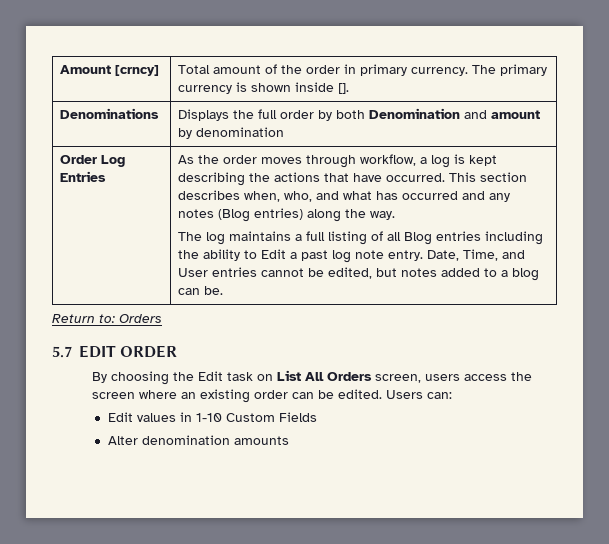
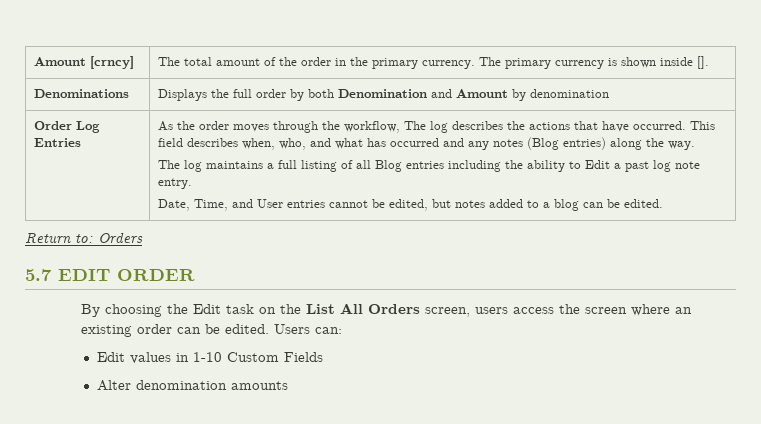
- Amount [crncy] | Total amount of the order in primary currency. The primary currency is shown inside [].
+ Amount [crncy] | The total amount of the order in the primary currency. The primary currency is shown inside [].
- Denominations | Displays the full order by both Denomination and amount by denomination
+ Denominations | Displays the full order by both Denomination and Amount by denomination
- As the order moves through workflow, a log is kept describing the actions that have occurred.
+ As the order moves through the workflow, The log describes the actions that have occurred.
- This section describes when, who, and what has occurred and any notes (Blog entries) along the way.
+ This field describes when, who, and what has occurred and any notes (Blog entries) along the way.
- The log maintains a full listing of all Blog entries including the ability to Edit a past log note entry. Date, Time, and User entries cannot be edited, but notes added to a blog can be.
+ The log maintains a full listing of all Blog entries including the ability to Edit a past log note entry.
+ Date, Time, and User entries cannot be edited, but notes added to a blog can be edited.
- By choosing the Edit task on List All Orders screen, users access the screen where an existing order can be edited.
+ By choosing the Edit task on the List All Orders screen, users access the screen where an existing order can be edited.

